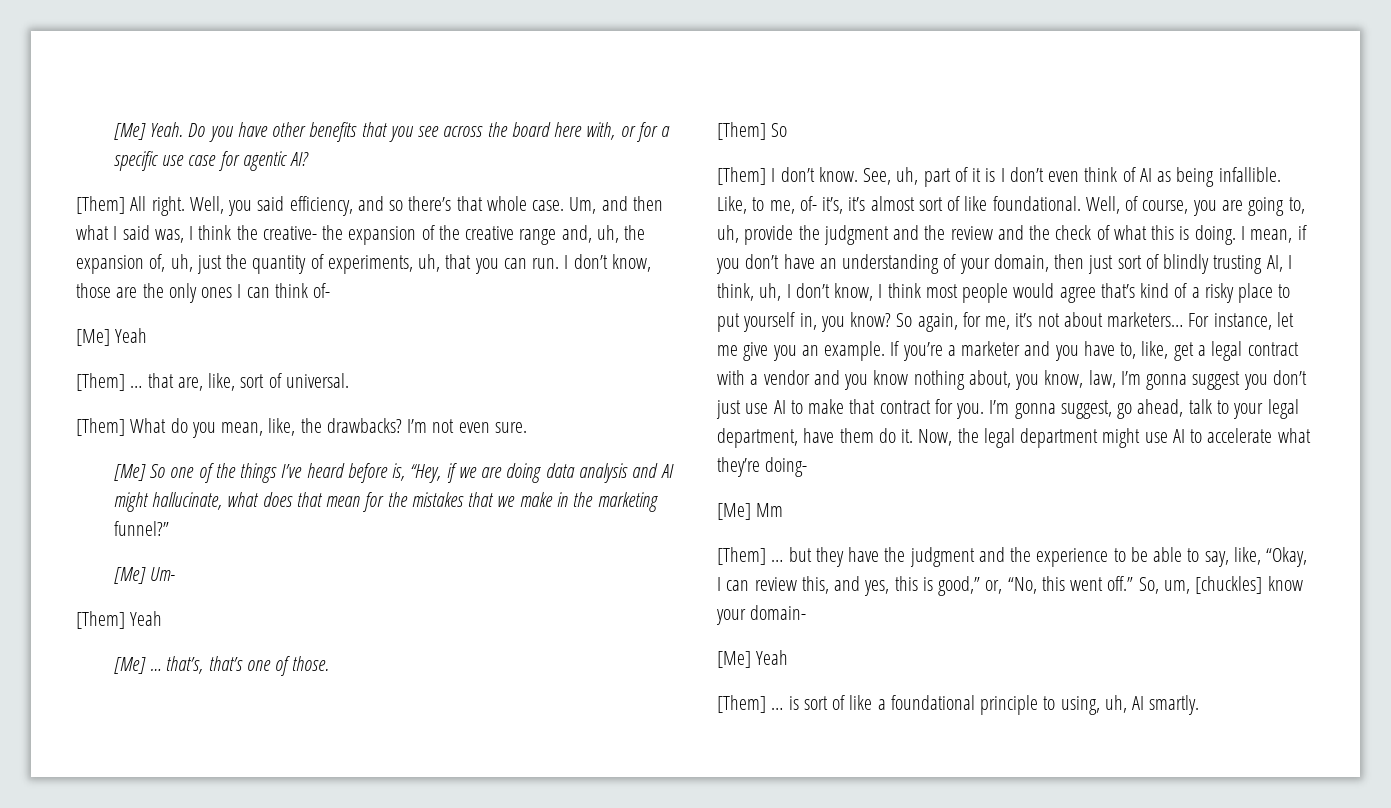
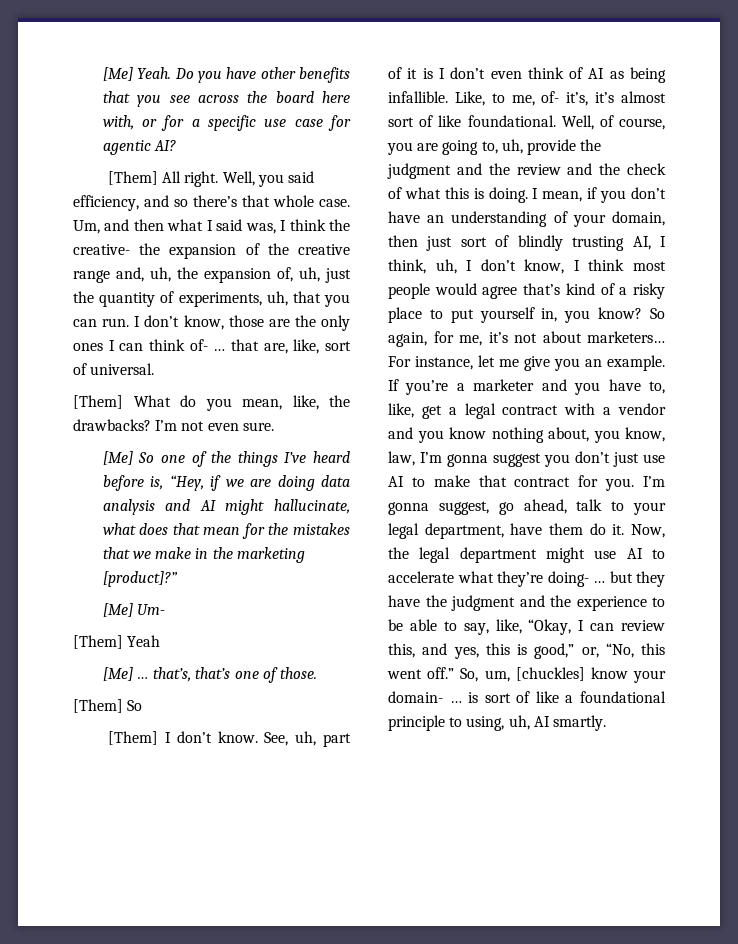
- I don’t know, those are the only ones I can think of-
- [Me] Yeah
- [Them] … that are, like, sort of universal.
+ I don’t know, those are the only ones I can think of- … that are, like, sort of universal.
- [Me] So one of the things I’ve heard before is, “Hey, if we are doing data analysis and AI might hallucinate, what does that mean for the mistakes that we make in the marketing funnel?”
+ [Me] So one of the things I’ve heard before is, “Hey, if we are doing data analysis and AI might hallucinate, what does that mean for the mistakes that we make in the marketing [product]?”
- Now, the legal department might use AI to accelerate what they’re doing-
- [Me] Mm
- [Them] … but they have the judgment and the experience to be able to say, like, “Okay, I can review this, and yes, this is good,” or, “No, this went off.”
+ Now, the legal department might use AI to accelerate what they’re doing- … but they have the judgment and the experience to be able to say, like, “Okay, I can review this, and yes, this is good,” or, “No, this went off.”
- So, um, [chuckles] know your domain-
- [Me] Yeah
- [Them] … is sort of like a foundational principle to using, uh, AI smartly.
+ So, um, [chuckles] know your domain- … is sort of like a foundational principle to using, uh, AI smartly.

